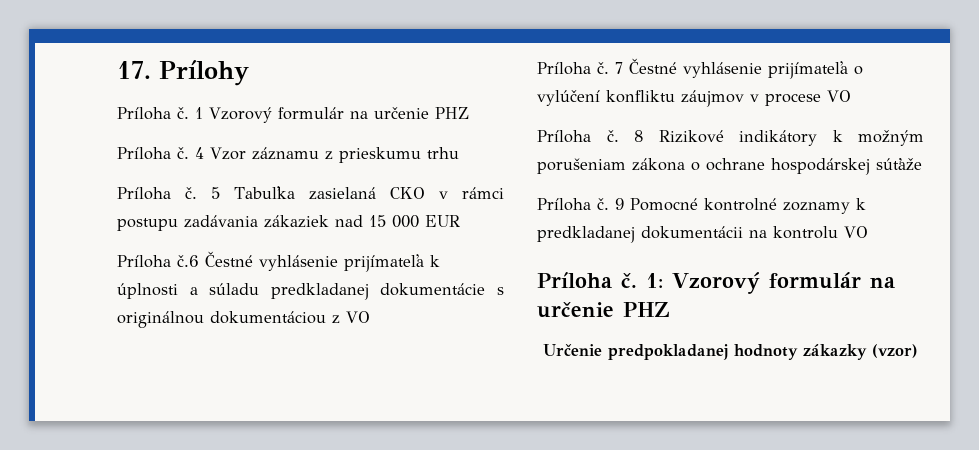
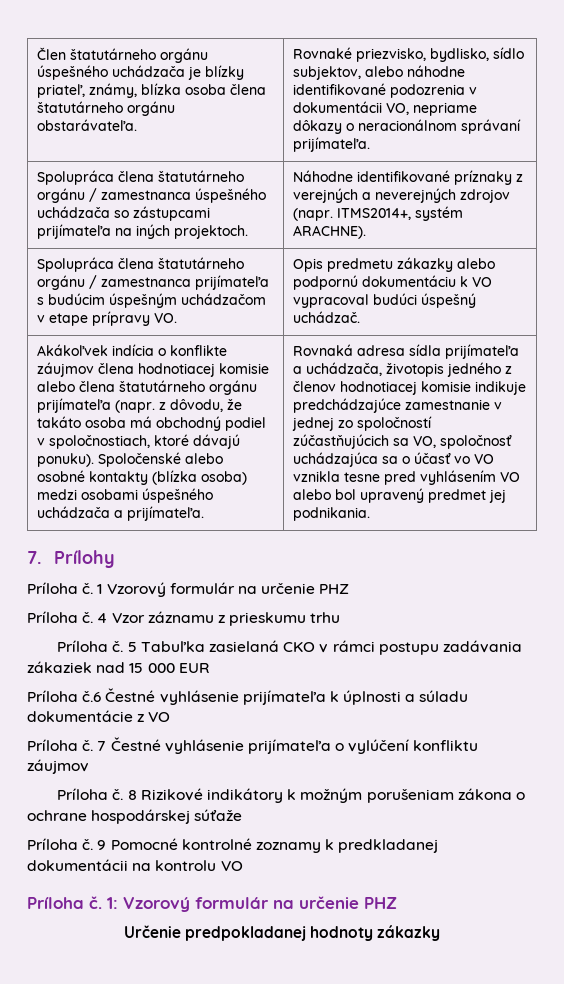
- 17. Prílohy
+ Člen štatutárneho orgánu úspešného uchádzača je blízky priateľ, známy, blízka osoba člena štatutárneho orgánu obstarávateľa. | Rovnaké priezvisko, bydlisko, sídlo subjektov, alebo náhodne identifikované podozrenia v dokumentácii VO, nepriame dôkazy o neracionálnom správaní prijímateľa.
+ Spolupráca člena štatutárneho orgánu / zamestnanca úspešného uchádzača so zástupcami prijímateľa na iných projektoch. | Náhodne identifikované príznaky z verejných a neverejných zdrojov (napr. ITMS2014+, systém ARACHNE).
+ Spolupráca člena štatutárneho orgánu / zamestnanca prijímateľa s budúcim úspešným uchádzačom v etape prípravy VO. | Opis predmetu zákazky alebo podpornú dokumentáciu k VO vypracoval budúci úspešný uchádzač.
+ Akákoľvek indícia o konflikte záujmov člena hodnotiacej komisie alebo člena štatutárneho orgánu prijímateľa (napr. z dôvodu, že takáto osoba má obchodný podiel v spoločnostiach, ktoré dávajú ponuku). Spoločenské alebo osobné kontakty (blízka osoba) medzi osobami úspešného uchádzača a prijímateľa. | Rovnaká adresa sídla prijímateľa a uchádzača, životopis jedného z členov hodnotiacej komisie indikuje predchádzajúce zamestnanie v jednej zo spoločností zúčastňujúcich sa VO, spoločnosť uchádzajúca sa o účasť vo VO vznikla tesne pred vyhlásením VO alebo bol upravený predmet jej podnikania.
+ 7. Prílohy
- Príloha č.6 Čestné vyhlásenie prijímateľa k úplnosti a súladu predkladanej dokumentácie s originálnou dokumentáciou z VO
+ Príloha č.6 Čestné vyhlásenie prijímateľa k úplnosti a súladu dokumentácie z VO
- 7 Čestné vyhlásenie prijímateľa o vylúčení konfliktu záujmov v procese VO
+ 7 Čestné vyhlásenie prijímateľa o vylúčení konfliktu záujmov
- Určenie predpokladanej hodnoty zákazky (vzor)
+ Určenie predpokladanej hodnoty zákazky

